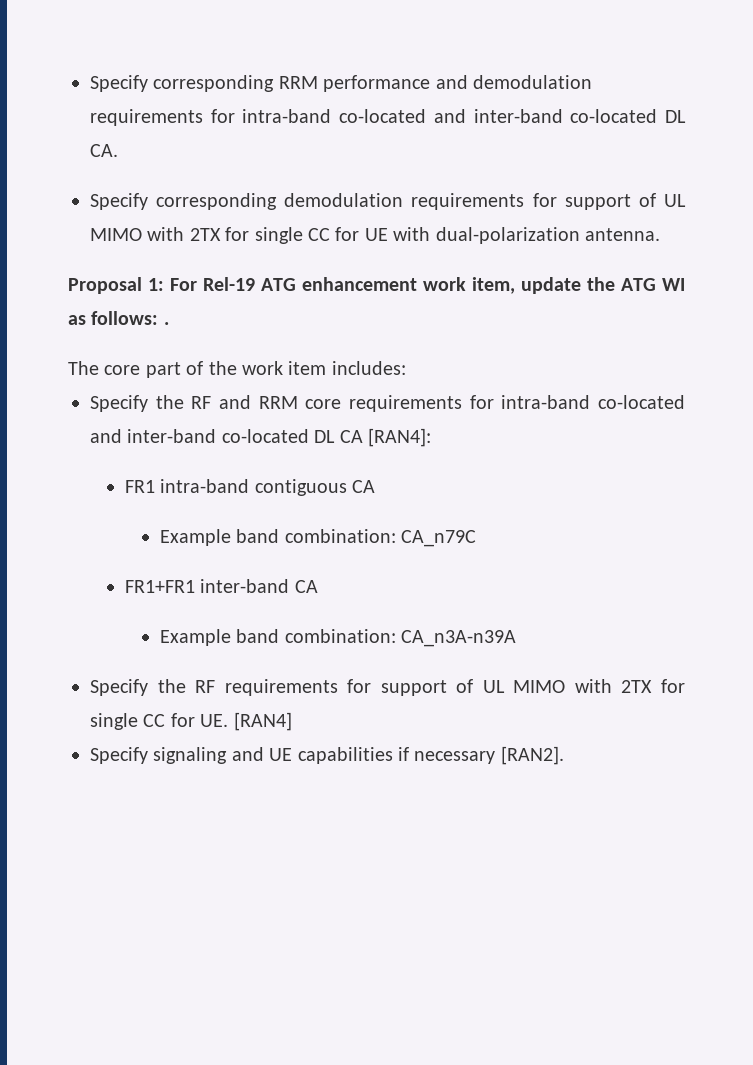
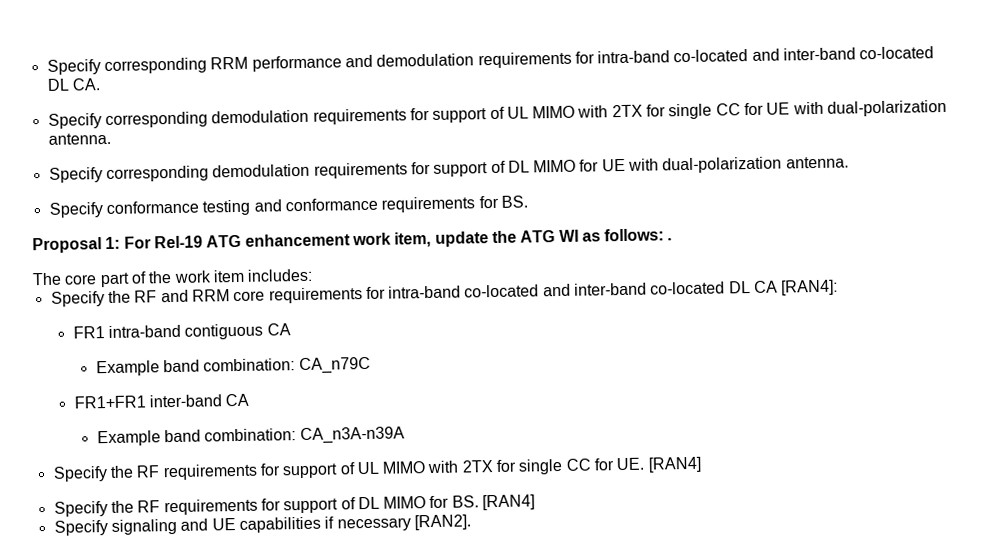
+ Specify corresponding demodulation requirements for support of DL MIMO for UE with dual-polarization antenna.
+ Specify conformance testing and conformance requirements for BS.
+ Specify the RF requirements for support of DL MIMO for BS. [RAN4]

